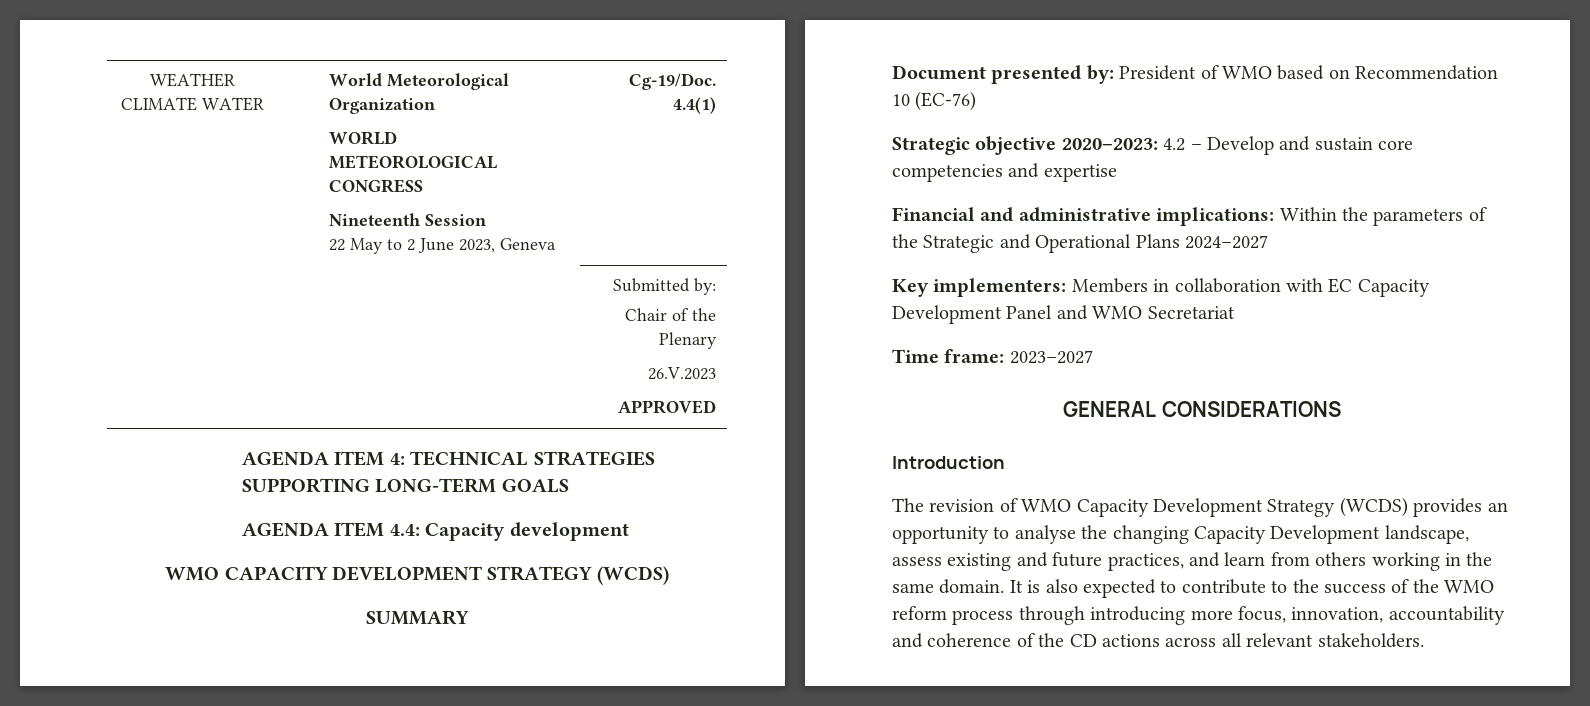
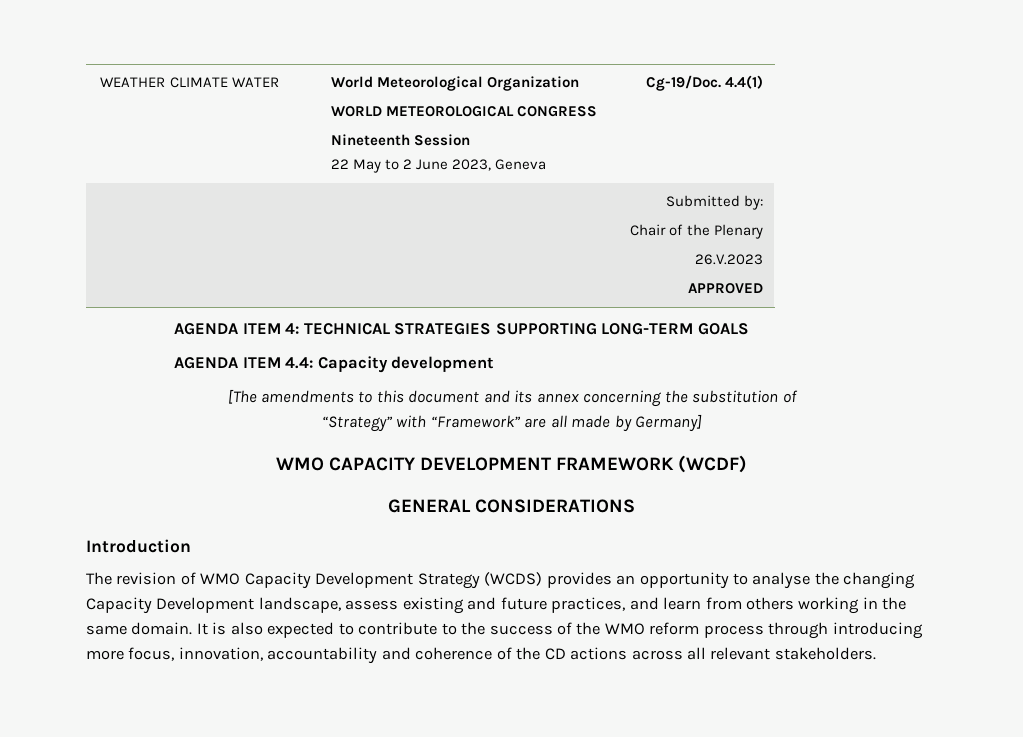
- WMO CAPACITY DEVELOPMENT STRATEGY (WCDS)
- SUMMARY
- Document presented by: President of WMO based on Recommendation 10 (EC-76)
- Strategic objective 2020–2023: 4.2 – Develop and sustain core competencies and expertise
- Financial and administrative implications: Within the parameters of the Strategic and Operational Plans 2024–2027
- Key implementers: Members in collaboration with EC Capacity Development Panel and WMO Secretariat
- Time frame: 2023–2027
+ [The amendments to this document and its annex concerning the substitution of
+ “Strategy” with “Framework” are all made by Germany]
+ WMO CAPACITY DEVELOPMENT FRAMEWORK (WCDF)

